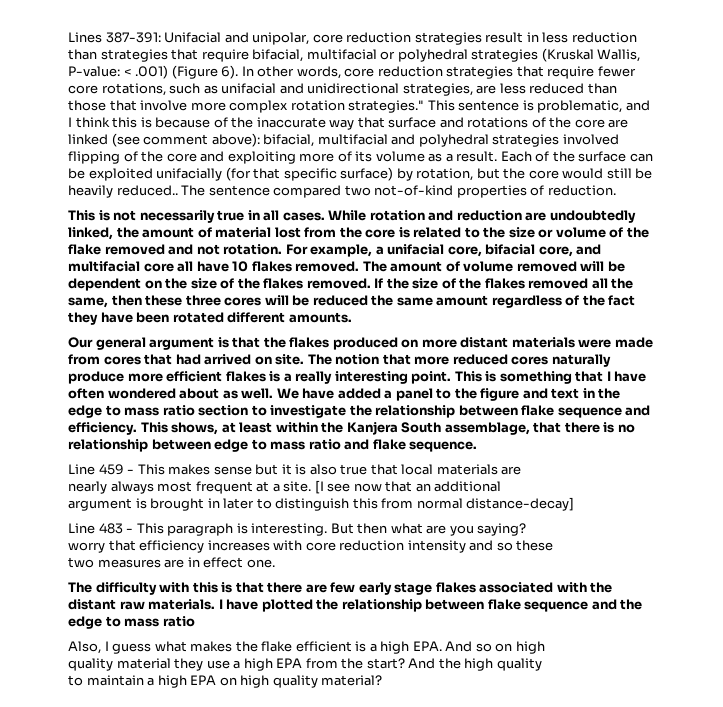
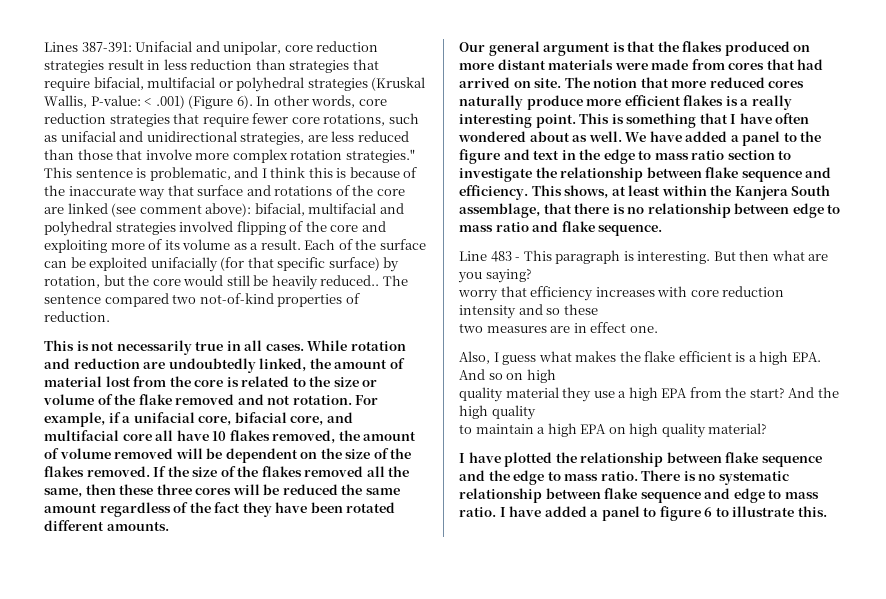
- For example, a unifacial core, bifacial core, and multifacial core all have 10 flakes removed. The amount of volume removed will be dependent on the size of the flakes removed.
+ For example, if a unifacial core, bifacial core, and multifacial core all have 10 flakes removed, the amount of volume removed will be dependent on the size of the flakes removed.
- Line 459 - This makes sense but it is also true that local materials are
- nearly always most frequent at a site. [I see now that an additional
- argument is brought in later to distinguish this from normal distance-decay]
- The difficulty with this is that there are few early stage flakes associated with the distant raw materials. I have plotted the relationship between flake sequence and the edge to mass ratio
+ I have plotted the relationship between flake sequence and the edge to mass ratio. There is no systematic relationship between flake sequence and edge to mass ratio. I have added a panel to figure 6 to illustrate this.

